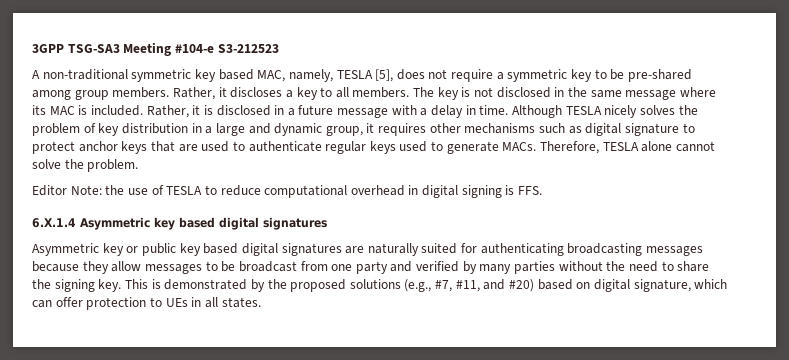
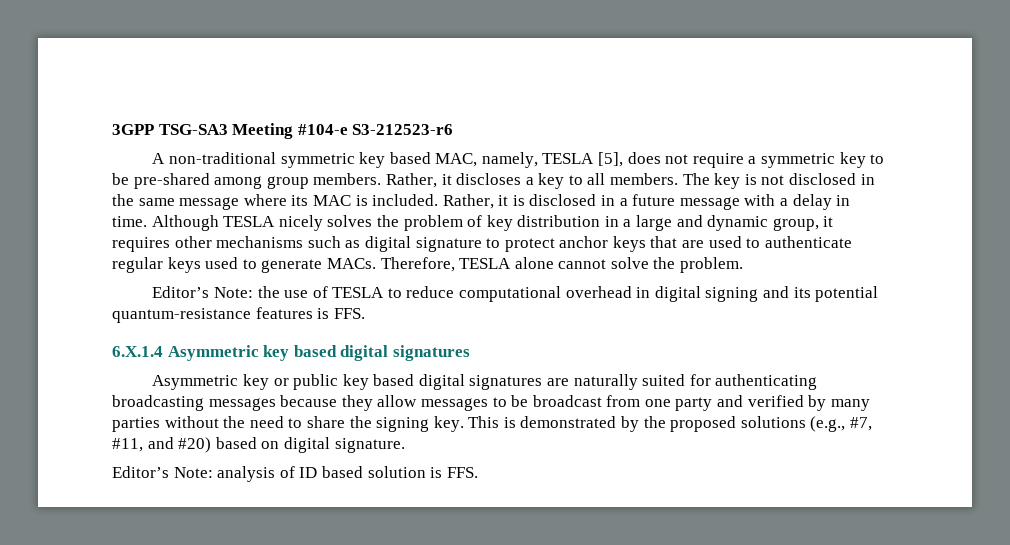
- 3GPP TSG-SA3 Meeting #104-e S3-212523
+ 3GPP TSG-SA3 Meeting #104-e S3-212523-r6
- Editor Note: the use of TESLA to reduce computational overhead in digital signing is FFS.
+ Editor’s Note: the use of TESLA to reduce computational overhead in digital signing and its potential quantum-resistance features is FFS.
- This is demonstrated by the proposed solutions (e.g., #7, #11, and #20) based on digital signature, which can offer protection to UEs in all states.
+ This is demonstrated by the proposed solutions (e.g., #7, #11, and #20) based on digital signature.
+ Editor’s Note: analysis of ID based solution is FFS.

